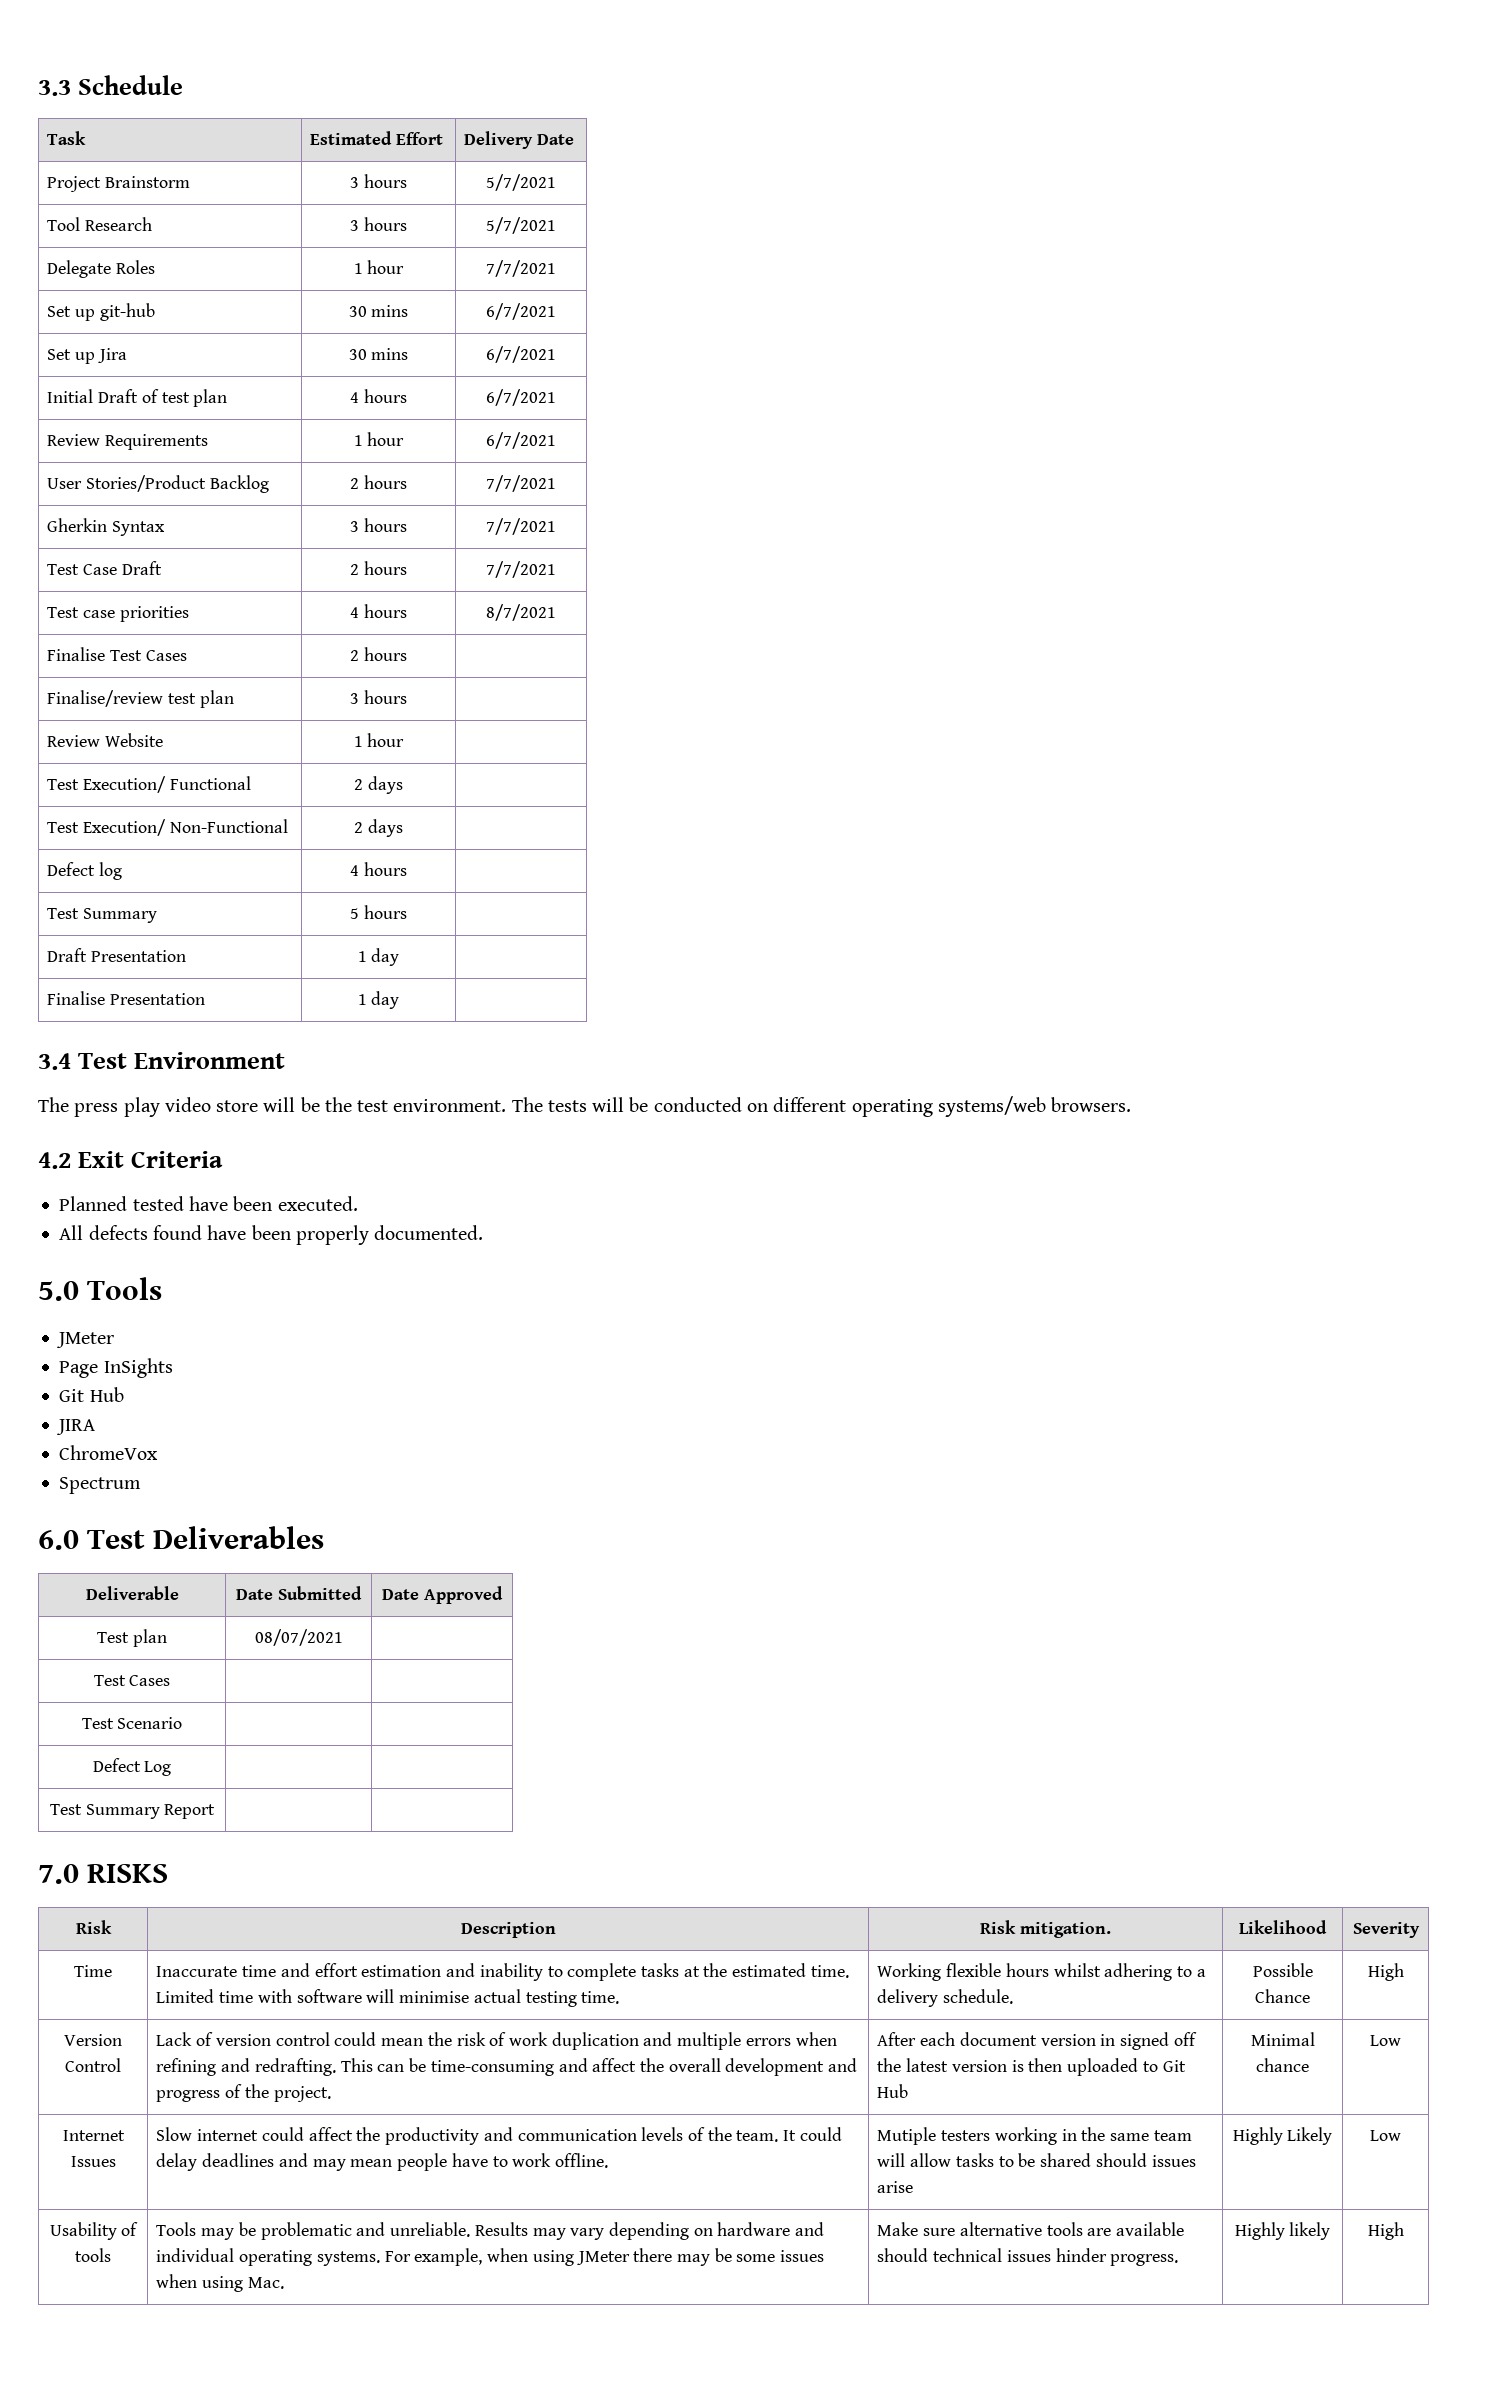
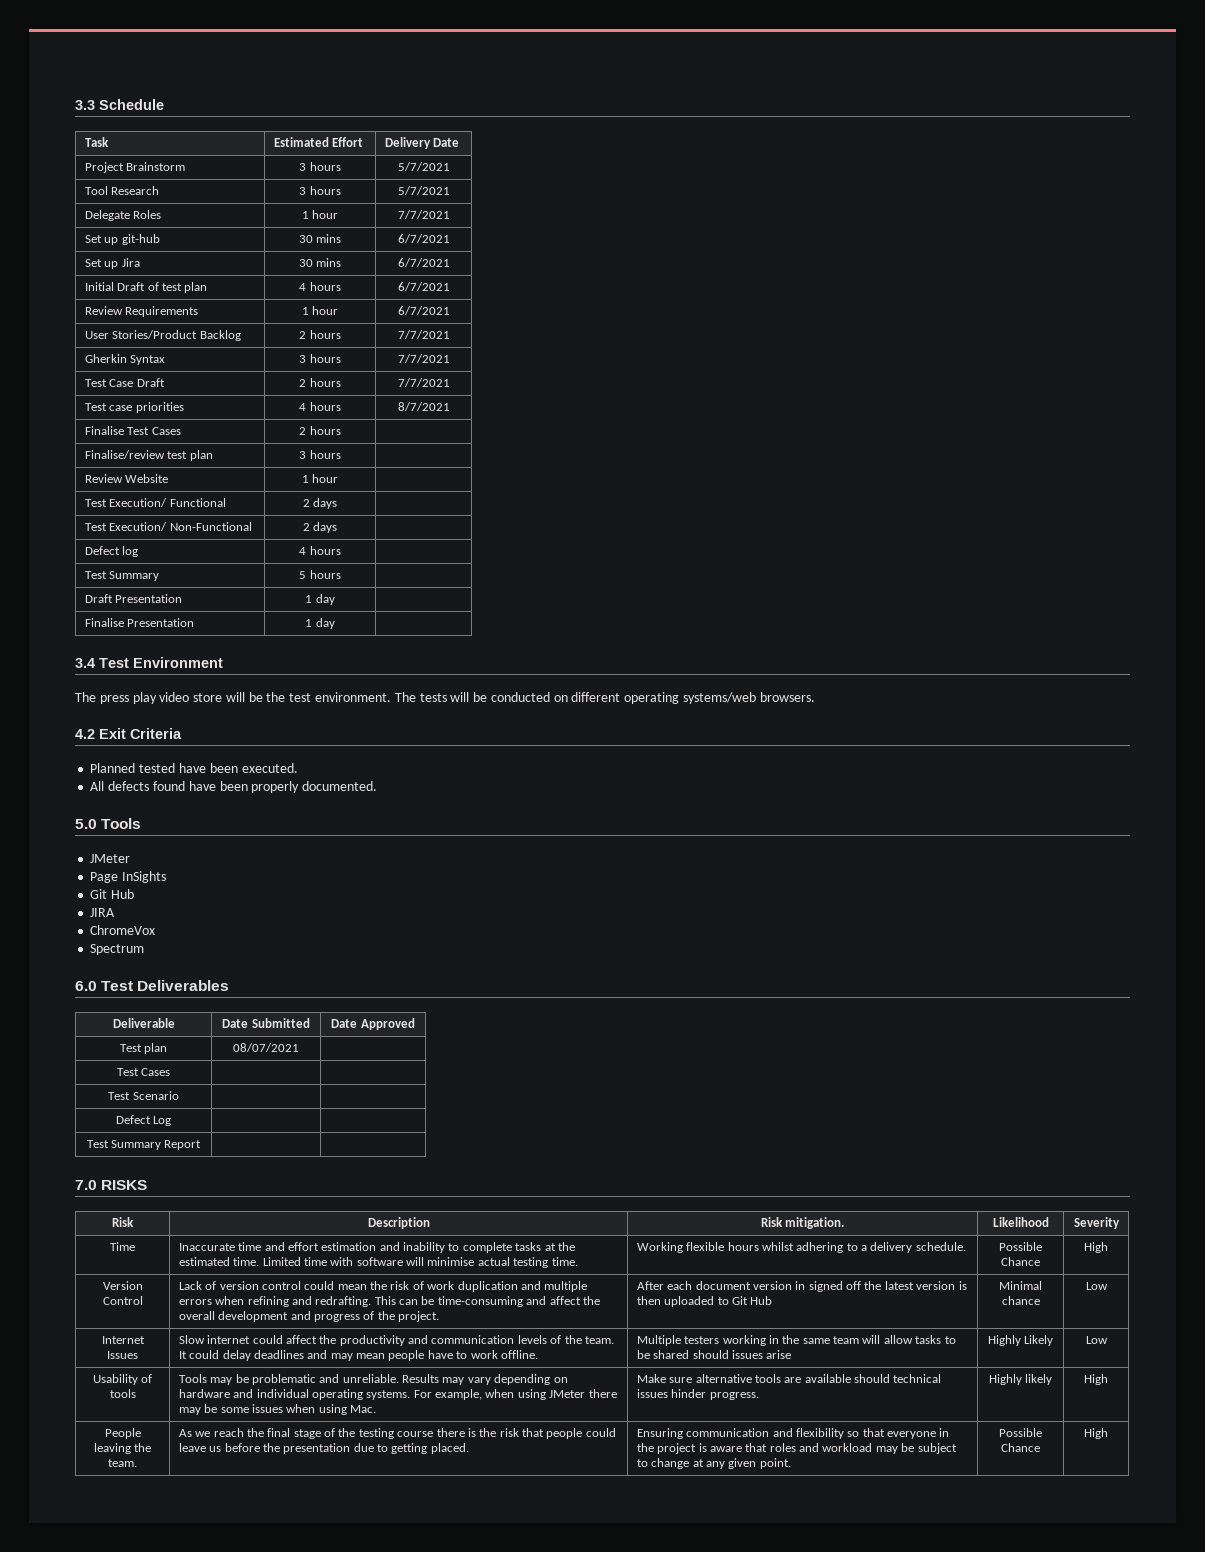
- Mutiple testers working in the same team will allow tasks to be shared should issues arise
+ Multiple testers working in the same team will allow tasks to be shared should issues arise
+ People leaving the team. | As we reach the final stage of the testing course there is the risk that people could leave us before the presentation due to getting placed. | Ensuring communication and flexibility so that everyone in the project is aware that roles and workload may be subject to change at any given point. | Possible Chance | High

